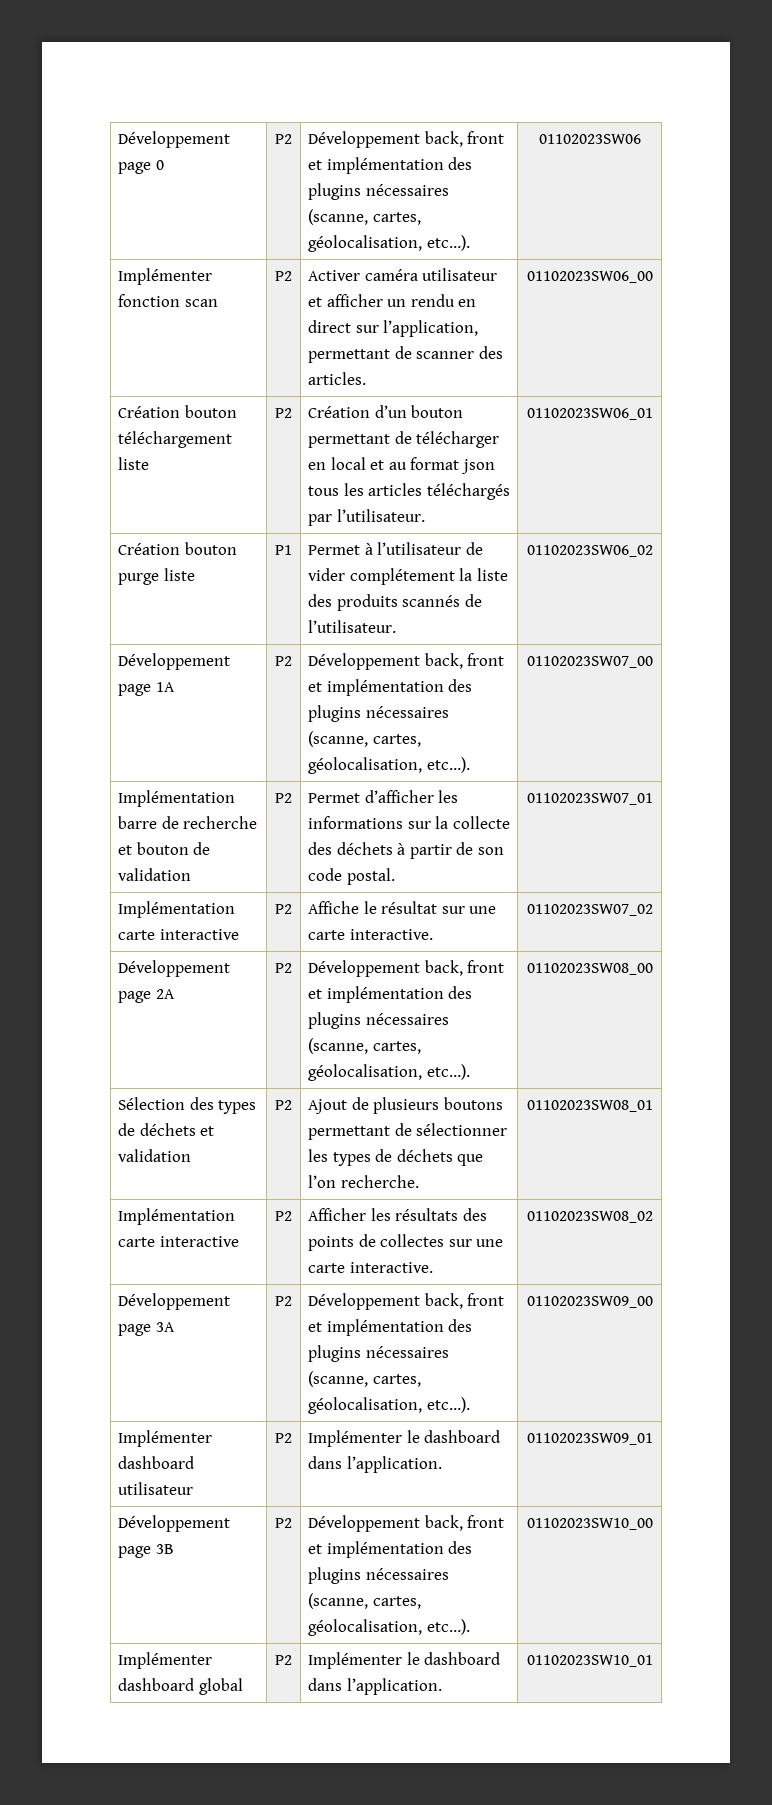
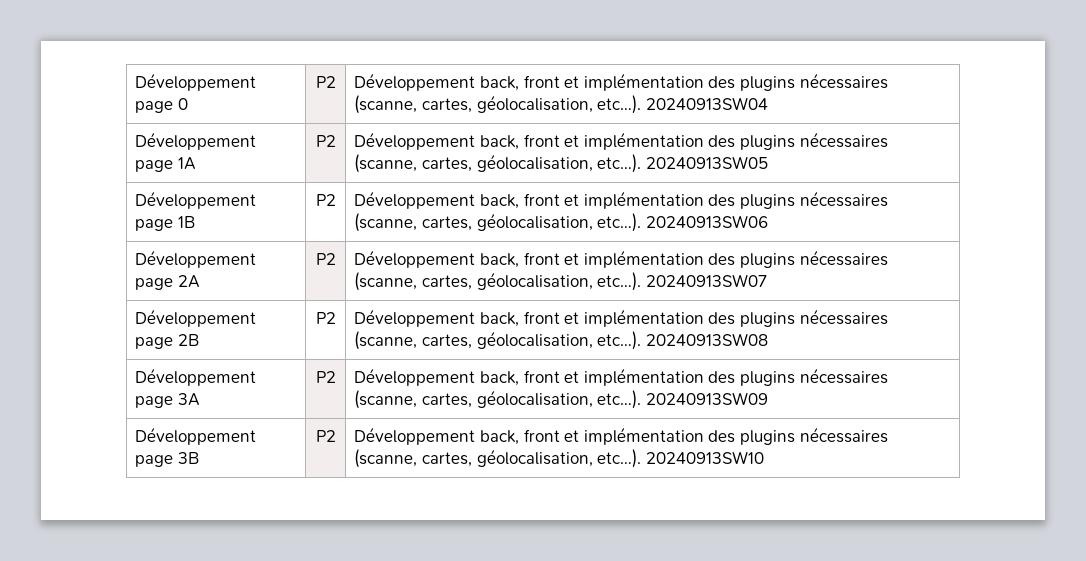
- Développement page 0 | P2 | Développement back, front et implémentation des plugins nécessaires (scanne, cartes, géolocalisation, etc…). | 01102023SW06
- Implémenter fonction scan | P2 | Activer caméra utilisateur et afficher un rendu en direct sur l’application, permettant de scanner des articles. | 01102023SW06_00
- Création bouton téléchargement liste | P2 | Création d’un bouton permettant de télécharger en local et au format json tous les articles téléchargés par l’utilisateur. | 01102023SW06_01
- Création bouton purge liste | P1 | Permet à l’utilisateur de vider complétement la liste des produits scannés de l’utilisateur. | 01102023SW06_02
+ Développement page 0 | P2 | Développement back, front et implémentation des plugins nécessaires (scanne, cartes, géolocalisation, etc…). 20240913SW04
- Développement page 1A | P2 | Développement back, front et implémentation des plugins nécessaires (scanne, cartes, géolocalisation, etc…). | 01102023SW07_00
- Implémentation barre de recherche et bouton de validation | P2 | Permet d’afficher les informations sur la collecte des déchets à partir de son code postal. | 01102023SW07_01
- Implémentation carte interactive | P2 | Affiche le résultat sur une carte interactive. | 01102023SW07_02
+ Développement page 1A | P2 | Développement back, front et implémentation des plugins nécessaires (scanne, cartes, géolocalisation, etc…). 20240913SW05
+ Développement page 1B | P2 | Développement back, front et implémentation des plugins nécessaires (scanne, cartes, géolocalisation, etc…). 20240913SW06
- Développement page 2A | P2 | Développement back, front et implémentation des plugins nécessaires (scanne, cartes, géolocalisation, etc…). | 01102023SW08_00
- Sélection des types de déchets et validation | P2 | Ajout de plusieurs boutons permettant de sélectionner les types de déchets que l’on recherche. | 01102023SW08_01
- Implémentation carte interactive | P2 | Afficher les résultats des points de collectes sur une carte interactive. | 01102023SW08_02
+ Développement page 2A | P2 | Développement back, front et implémentation des plugins nécessaires (scanne, cartes, géolocalisation, etc…). 20240913SW07
+ Développement page 2B | P2 | Développement back, front et implémentation des plugins nécessaires (scanne, cartes, géolocalisation, etc…). 20240913SW08
- Développement page 3A | P2 | Développement back, front et implémentation des plugins nécessaires (scanne, cartes, géolocalisation, etc…). | 01102023SW09_00
- Implémenter dashboard utilisateur | P2 | Implémenter le dashboard dans l’application. | 01102023SW09_01
+ Développement page 3A | P2 | Développement back, front et implémentation des plugins nécessaires (scanne, cartes, géolocalisation, etc…). 20240913SW09
- Développement page 3B | P2 | Développement back, front et implémentation des plugins nécessaires (scanne, cartes, géolocalisation, etc…). | 01102023SW10_00
- Implémenter dashboard global | P2 | Implémenter le dashboard dans l’application. | 01102023SW10_01
+ Développement page 3B | P2 | Développement back, front et implémentation des plugins nécessaires (scanne, cartes, géolocalisation, etc…). 20240913SW10

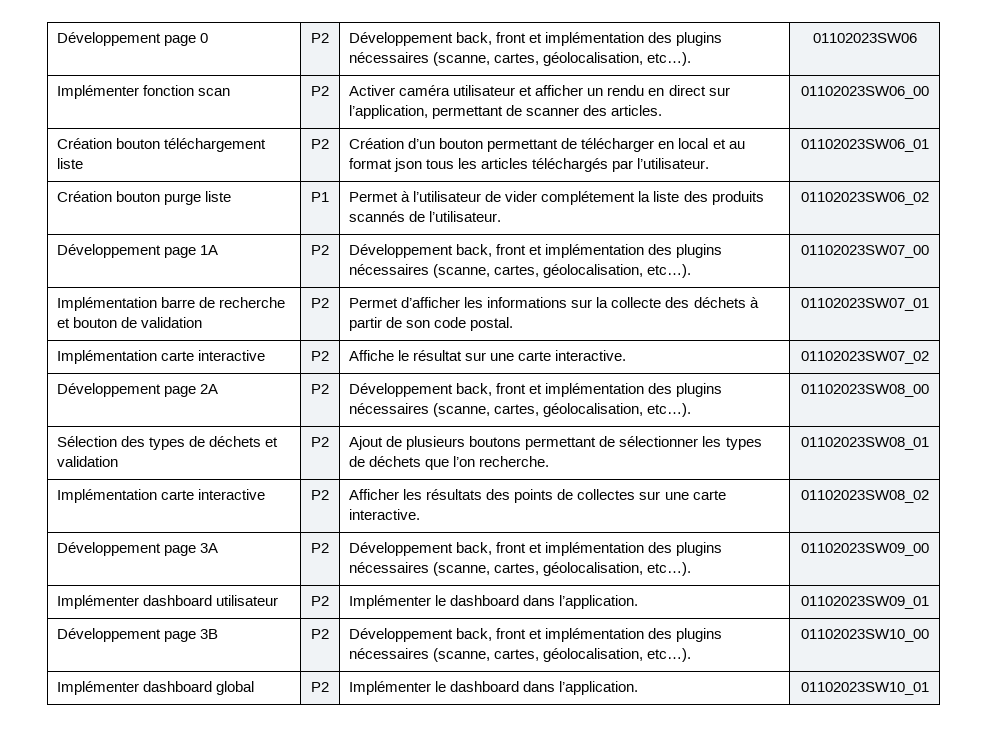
- Développement page 0 | P2 | Développement back, front et implémentation des plugins nécessaires (scanne, cartes, géolocalisation, etc…). 20240913SW04
+ Développement page 0 | P2 | Développement back, front et implémentation des plugins nécessaires (scanne, cartes, géolocalisation, etc…). | 01102023SW06
+ Implémenter fonction scan | P2 | Activer caméra utilisateur et afficher un rendu en direct sur l’application, permettant de scanner des articles. | 01102023SW06_00
+ Création bouton téléchargement liste | P2 | Création d’un bouton permettant de télécharger en local et au format json tous les articles téléchargés par l’utilisateur. | 01102023SW06_01
+ Création bouton purge liste | P1 | Permet à l’utilisateur de vider complétement la liste des produits scannés de l’utilisateur. | 01102023SW06_02
- Développement page 1A | P2 | Développement back, front et implémentation des plugins nécessaires (scanne, cartes, géolocalisation, etc…). 20240913SW05
- Développement page 1B | P2 | Développement back, front et implémentation des plugins nécessaires (scanne, cartes, géolocalisation, etc…). 20240913SW06
+ Développement page 1A | P2 | Développement back, front et implémentation des plugins nécessaires (scanne, cartes, géolocalisation, etc…). | 01102023SW07_00
+ Implémentation barre de recherche et bouton de validation | P2 | Permet d’afficher les informations sur la collecte des déchets à partir de son code postal. | 01102023SW07_01
+ Implémentation carte interactive | P2 | Affiche le résultat sur une carte interactive. | 01102023SW07_02
- Développement page 2A | P2 | Développement back, front et implémentation des plugins nécessaires (scanne, cartes, géolocalisation, etc…). 20240913SW07
- Développement page 2B | P2 | Développement back, front et implémentation des plugins nécessaires (scanne, cartes, géolocalisation, etc…). 20240913SW08
+ Développement page 2A | P2 | Développement back, front et implémentation des plugins nécessaires (scanne, cartes, géolocalisation, etc…). | 01102023SW08_00
+ Sélection des types de déchets et validation | P2 | Ajout de plusieurs boutons permettant de sélectionner les types de déchets que l’on recherche. | 01102023SW08_01
+ Implémentation carte interactive | P2 | Afficher les résultats des points de collectes sur une carte interactive. | 01102023SW08_02
- Développement page 3A | P2 | Développement back, front et implémentation des plugins nécessaires (scanne, cartes, géolocalisation, etc…). 20240913SW09
+ Développement page 3A | P2 | Développement back, front et implémentation des plugins nécessaires (scanne, cartes, géolocalisation, etc…). | 01102023SW09_00
+ Implémenter dashboard utilisateur | P2 | Implémenter le dashboard dans l’application. | 01102023SW09_01
- Développement page 3B | P2 | Développement back, front et implémentation des plugins nécessaires (scanne, cartes, géolocalisation, etc…). 20240913SW10
+ Développement page 3B | P2 | Développement back, front et implémentation des plugins nécessaires (scanne, cartes, géolocalisation, etc…). | 01102023SW10_00
+ Implémenter dashboard global | P2 | Implémenter le dashboard dans l’application. | 01102023SW10_01

